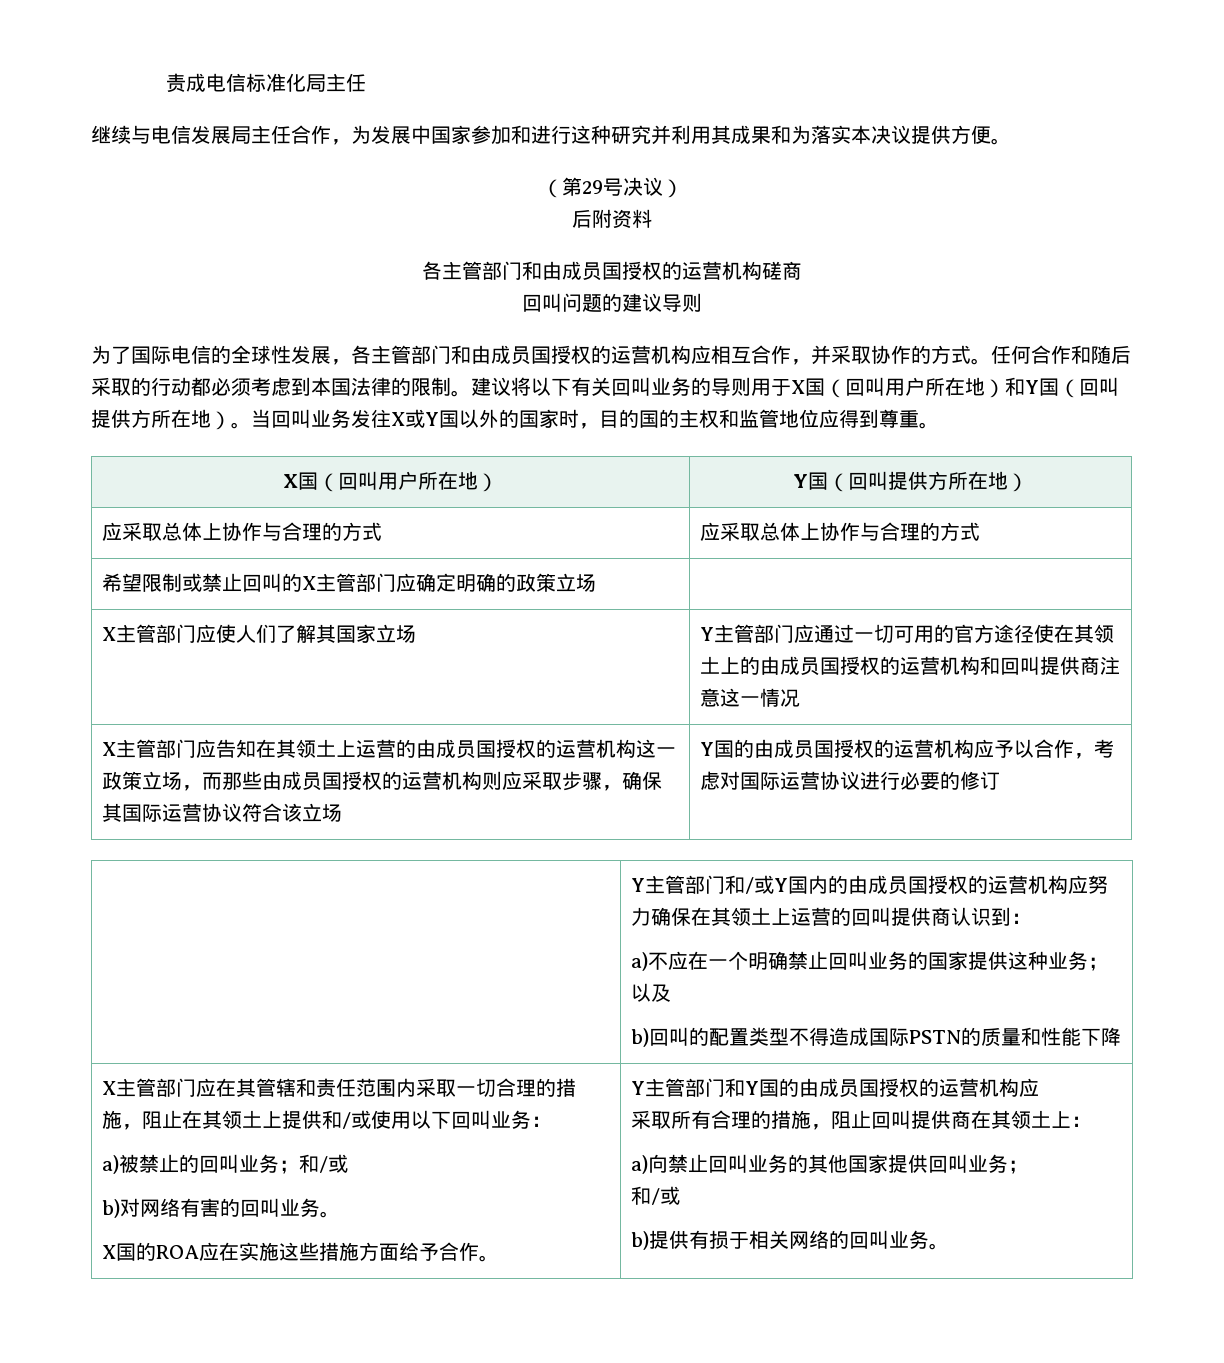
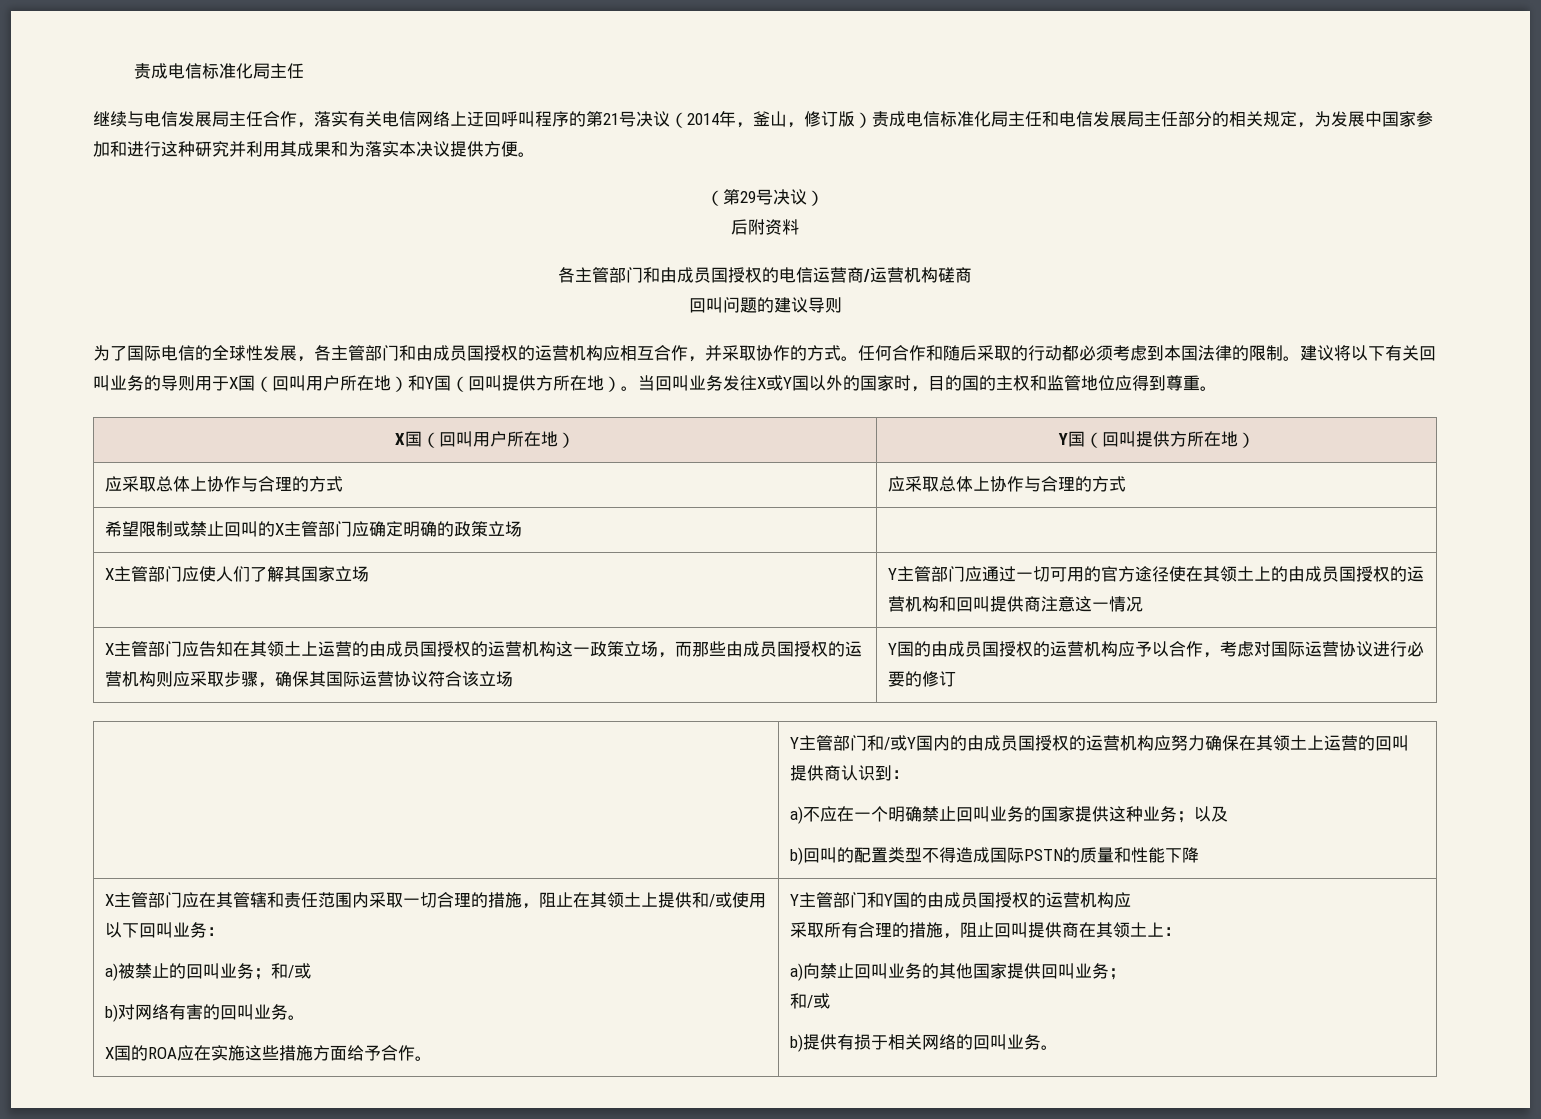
- 继续与电信发展局主任合作，为发展中国家参加和进行这种研究并利用其成果和为落实本决议提供方便。
+ 继续与电信发展局主任合作，落实有关电信网络上迂回呼叫程序的第21号决议（2014年，釜山，修订版）责成电信标准化局主任和电信发展局主任部分的相关规定，为发展中国家参加和进行这种研究并利用其成果和为落实本决议提供方便。
- 各主管部门和由成员国授权的运营机构磋商
+ 各主管部门和由成员国授权的电信运营商/运营机构磋商

